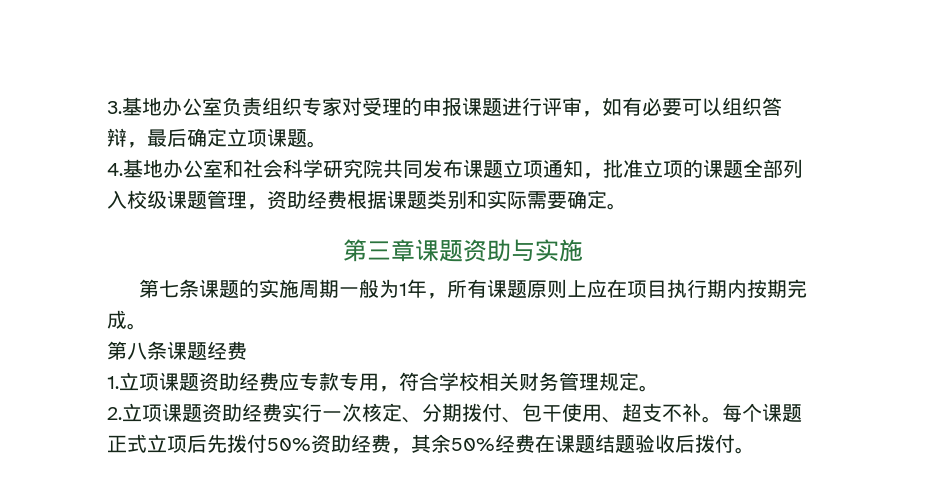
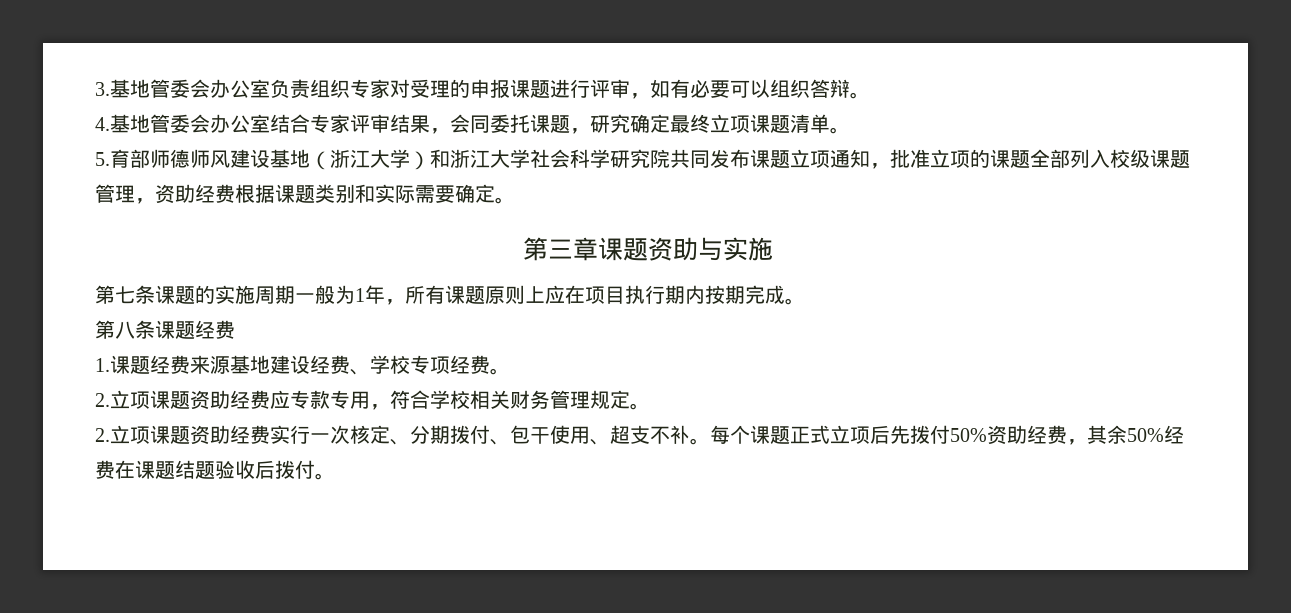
- 3.基地办公室负责组织专家对受理的申报课题进行评审，如有必要可以组织答辩，最后确定立项课题。
- 4.基地办公室和社会科学研究院共同发布课题立项通知，批准立项的课题全部列入校级课题管理，资助经费根据课题类别和实际需要确定。
+ 3.基地管委会办公室负责组织专家对受理的申报课题进行评审，如有必要可以组织答辩。
+ 4.基地管委会办公室结合专家评审结果，会同委托课题，研究确定最终立项课题清单。
+ 5.育部师德师风建设基地（浙江大学）和浙江大学社会科学研究院共同发布课题立项通知，批准立项的课题全部列入校级课题管理，资助经费根据课题类别和实际需要确定。
- 1.立项课题资助经费应专款专用，符合学校相关财务管理规定。
+ 1.课题经费来源基地建设经费、学校专项经费。
+ 2.立项课题资助经费应专款专用，符合学校相关财务管理规定。

